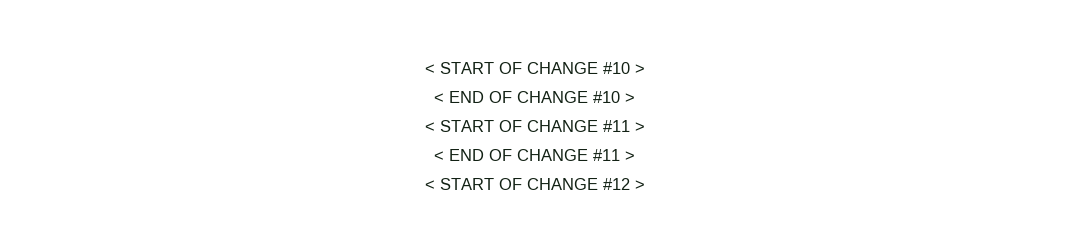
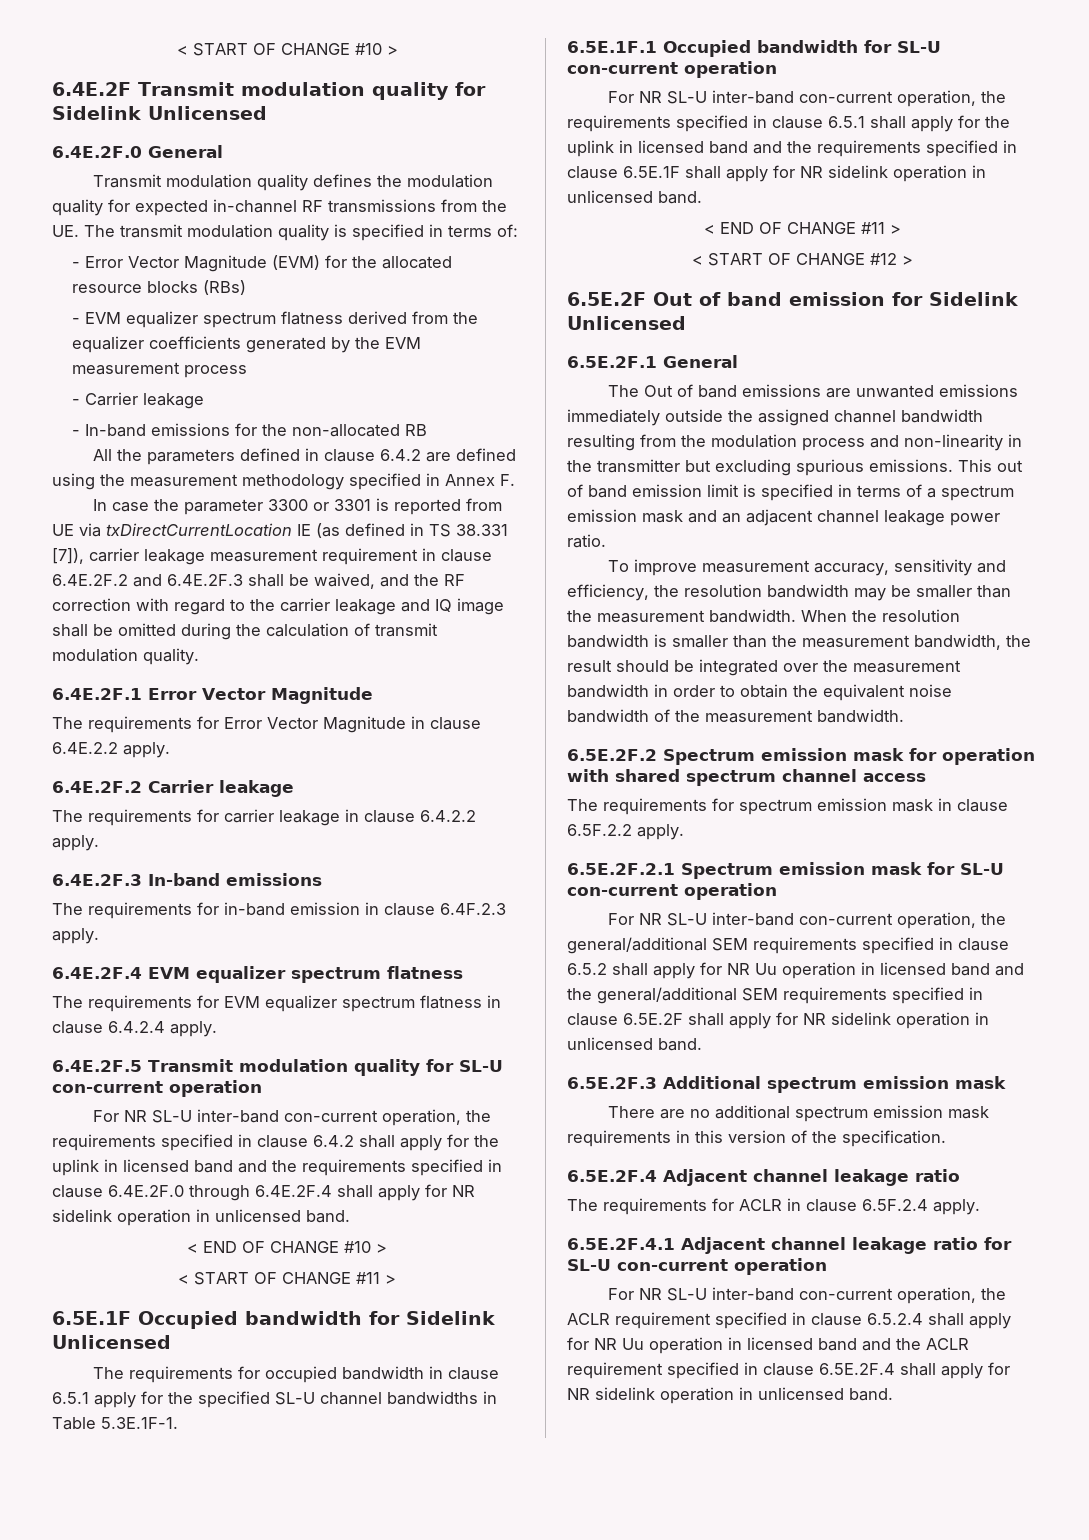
+ 6.4E.2F Transmit modulation quality for Sidelink Unlicensed
+ 6.4E.2F.0 General
+ Transmit modulation quality defines the modulation quality for expected in-channel RF transmissions from the UE. The transmit modulation quality is specified in terms of:
+ - Error Vector Magnitude (EVM) for the allocated resource blocks (RBs)
+ - EVM equalizer spectrum flatness derived from the equalizer coefficients generated by the EVM measurement process
+ - Carrier leakage
+ - In-band emissions for the non-allocated RB
+ All the parameters defined in clause 6.4.2 are defined using the measurement methodology specified in Annex F.
+ In case the parameter 3300 or 3301 is reported from UE via txDirectCurrentLocation IE (as defined in TS 38.331 [7]), carrier leakage measurement requirement in clause 6.4E.2F.2 and 6.4E.2F.3 shall be waived, and the RF correction with regard to the carrier leakage and IQ image shall be omitted during the calculation of transmit modulation quality.
+ 6.4E.2F.1 Error Vector Magnitude
+ The requirements for Error Vector Magnitude in clause 6.4E.2.2 apply.
+ 6.4E.2F.2 Carrier leakage
+ The requirements for carrier leakage in clause 6.4.2.2 apply.
+ 6.4E.2F.3 In-band emissions
+ The requirements for in-band emission in clause 6.4F.2.3 apply.
+ 6.4E.2F.4 EVM equalizer spectrum flatness
+ The requirements for EVM equalizer spectrum flatness in clause 6.4.2.4 apply.
+ 6.4E.2F.5 Transmit modulation quality for SL-U con-current operation
+ For NR SL-U inter-band con-current operation, the requirements specified in clause 6.4.2 shall apply for the uplink in licensed band and the requirements specified in clause 6.4E.2F.0 through 6.4E.2F.4 shall apply for NR sidelink operation in unlicensed band.
+ 6.5E.1F Occupied bandwidth for Sidelink Unlicensed
+ The requirements for occupied bandwidth in clause 6.5.1 apply for the specified SL-U channel bandwidths in Table 5.3E.1F-1.
+ 6.5E.1F.1 Occupied bandwidth for SL-U con-current operation
+ For NR SL-U inter-band con-current operation, the requirements specified in clause 6.5.1 shall apply for the uplink in licensed band and the requirements specified in clause 6.5E.1F shall apply for NR sidelink operation in unlicensed band.
+ 6.5E.2F Out of band emission for Sidelink Unlicensed
+ 6.5E.2F.1 General
+ The Out of band emissions are unwanted emissions immediately outside the assigned channel bandwidth resulting from the modulation process and non-linearity in the transmitter but excluding spurious emissions. This out of band emission limit is specified in terms of a spectrum emission mask and an adjacent channel leakage power ratio.
+ To improve measurement accuracy, sensitivity and efficiency, the resolution bandwidth may be smaller than the measurement bandwidth. When the resolution bandwidth is smaller than the measurement bandwidth, the result should be integrated over the measurement bandwidth in order to obtain the equivalent noise bandwidth of the measurement bandwidth.
+ 6.5E.2F.2 Spectrum emission mask for operation with shared spectrum channel access
+ The requirements for spectrum emission mask in clause 6.5F.2.2 apply.
+ 6.5E.2F.2.1 Spectrum emission mask for SL-U con-current operation
+ For NR SL-U inter-band con-current operation, the general/additional SEM requirements specified in clause 6.5.2 shall apply for NR Uu operation in licensed band and the general/additional SEM requirements specified in clause 6.5E.2F shall apply for NR sidelink operation in unlicensed band.
+ 6.5E.2F.3 Additional spectrum emission mask
+ There are no additional spectrum emission mask requirements in this version of the specification.
+ 6.5E.2F.4 Adjacent channel leakage ratio
+ The requirements for ACLR in clause 6.5F.2.4 apply.
+ 6.5E.2F.4.1 Adjacent channel leakage ratio for SL-U con-current operation
+ For NR SL-U inter-band con-current operation, the ACLR requirement specified in clause 6.5.2.4 shall apply for NR Uu operation in licensed band and the ACLR requirement specified in clause 6.5E.2F.4 shall apply for NR sidelink operation in unlicensed band.

